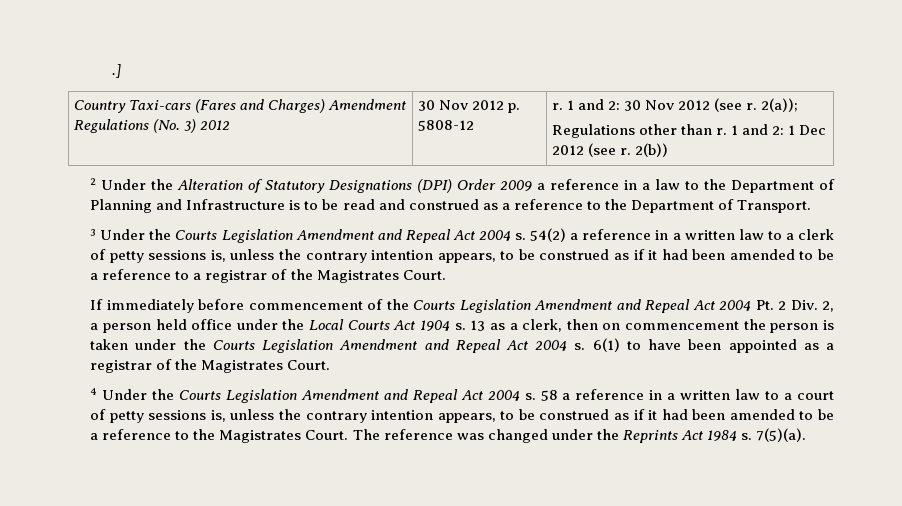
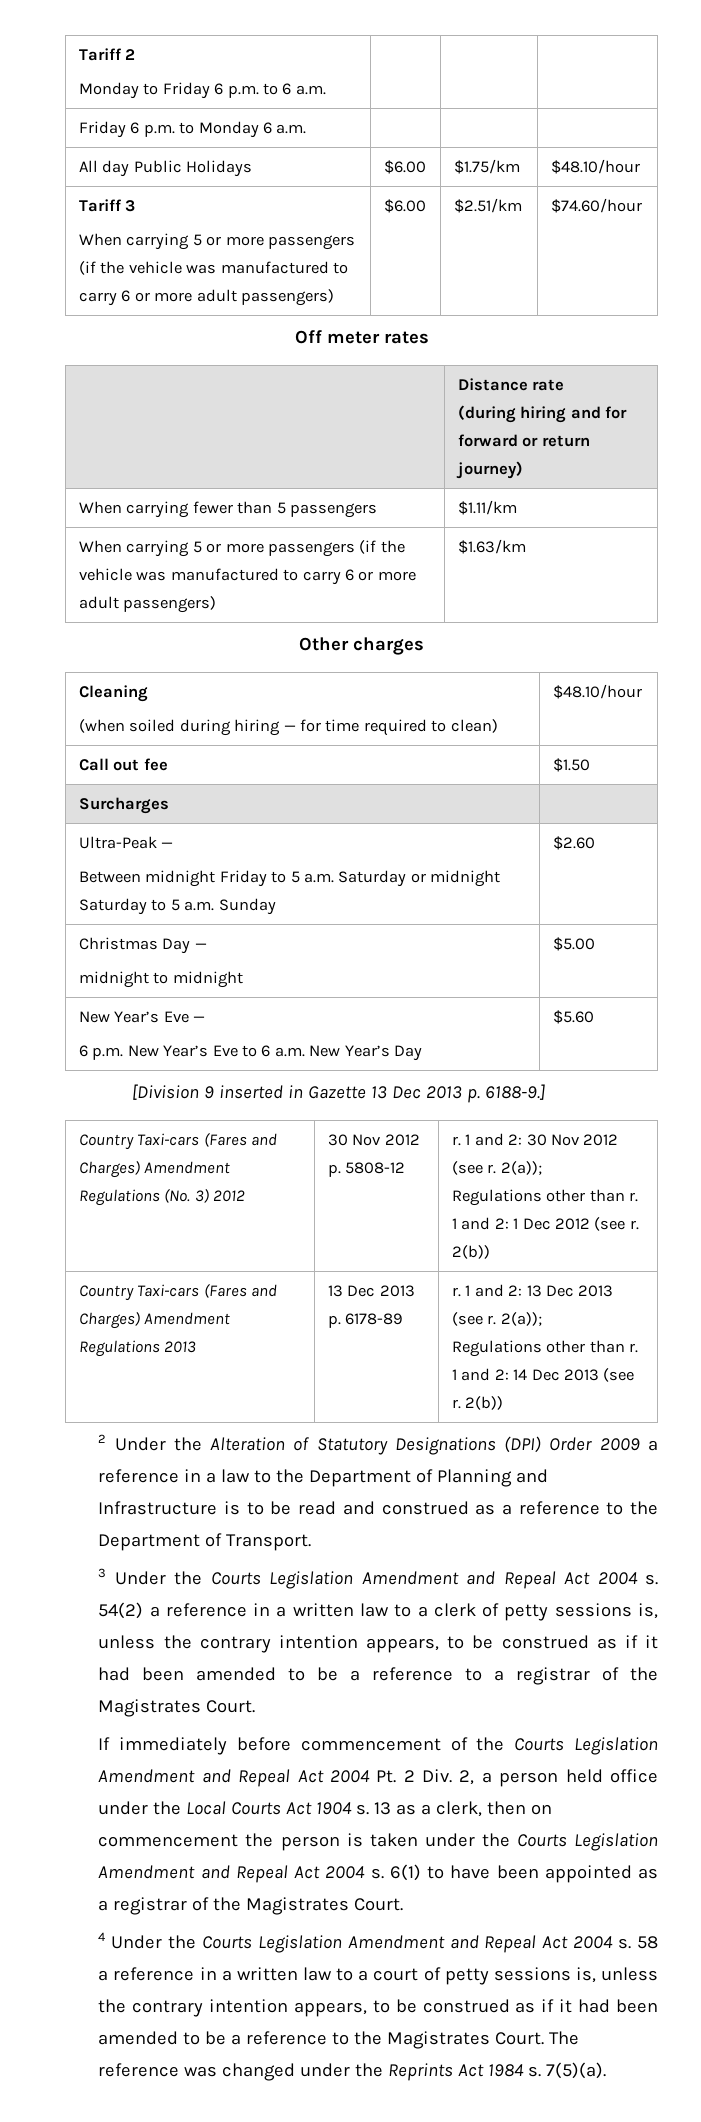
- .]
+ Tariff 2
+ Monday to Friday 6 p.m. to 6 a.m. | | |
+ Friday 6 p.m. to Monday 6 a.m. | | |
+ All day Public Holidays | $6.00 | $1.75/km | $48.10/hour
+ Tariff 3
+ When carrying 5 or more passengers (if the vehicle was manufactured to carry 6 or more adult passengers) | $6.00 | $2.51/km | $74.60/hour
+ Off meter rates
+ | Distance rate
+ (during hiring and for forward or return journey)
+ When carrying fewer than 5 passengers | $1.11/km
+ When carrying 5 or more passengers (if the vehicle was manufactured to carry 6 or more adult passengers) | $1.63/km
+ Other charges
+ Cleaning
+ (when soiled during hiring — for time required to clean) | $48.10/hour
+ Call out fee | $1.50
+ Surcharges |
+ Ultra-Peak —
+ Between midnight Friday to 5 a.m. Saturday or midnight Saturday to 5 a.m. Sunday | $2.60
+ Christmas Day —
+ midnight to midnight | $5.00
+ New Year’s Eve —
+ 6 p.m. New Year’s Eve to 6 a.m. New Year’s Day | $5.60
+ [Division 9 inserted in Gazette 13 Dec 2013 p. 6188-9.]
+ Country Taxi-cars (Fares and Charges) Amendment Regulations 2013 | 13 Dec 2013 p. 6178-89 | r. 1 and 2: 13 Dec 2013 (see r. 2(a));
+ Regulations other than r. 1 and 2: 14 Dec 2013 (see r. 2(b))

